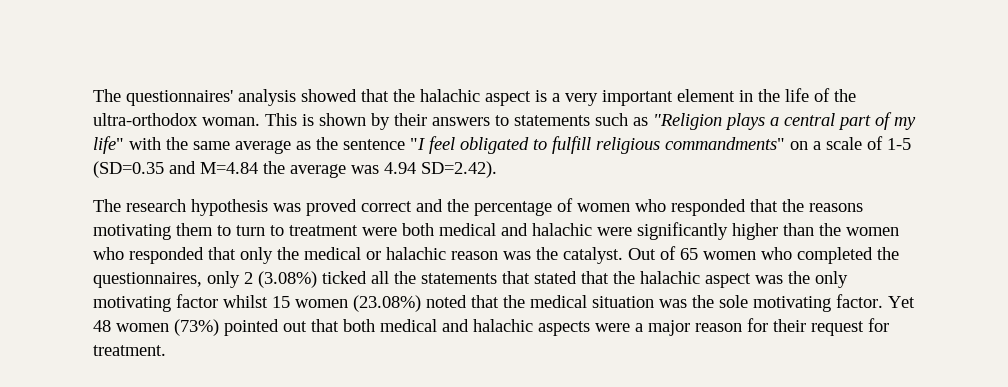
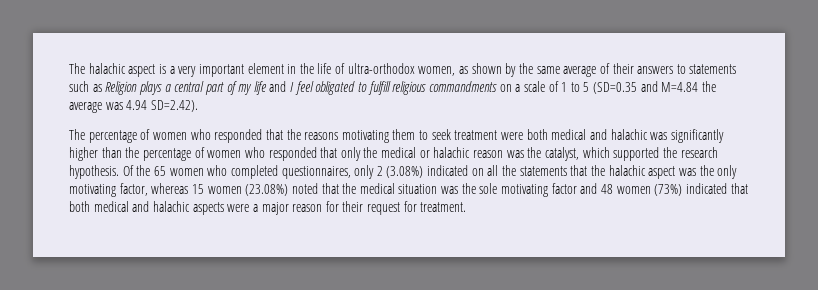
- The questionnaires' analysis showed that the halachic aspect is a very important element in the life of the ultra-orthodox woman. This is shown by their answers to statements such as "Religion plays a central part of my life" with the same average as the sentence "I feel obligated to fulfill religious commandments" on a scale of 1-5 (SD=0.35 and M=4.84 the average was 4.94 SD=2.42).
+ The halachic aspect is a very important element in the life of ultra-orthodox women, as shown by the same average of their answers to statements such as Religion plays a central part of my life and I feel obligated to fulfill religious commandments on a scale of 1 to 5 (SD=0.35 and M=4.84 the average was 4.94 SD=2.42).
- The research hypothesis was proved correct and the percentage of women who responded that the reasons motivating them to turn to treatment were both medical and halachic were significantly higher than the women who responded that only the medical or halachic reason was the catalyst. Out of 65 women who completed the questionnaires, only 2 (3.08%) ticked all the statements that stated that the halachic aspect was the only motivating factor whilst 15 women (23.08%) noted that the medical situation was the sole motivating factor. Yet 48 women (73%) pointed out that both medical and halachic aspects were a major reason for their request for treatment.
+ The percentage of women who responded that the reasons motivating them to seek treatment were both medical and halachic was significantly higher than the percentage of women who responded that only the medical or halachic reason was the catalyst, which supported the research hypothesis. Of the 65 women who completed questionnaires, only 2 (3.08%) indicated on all the statements that the halachic aspect was the only motivating factor, whereas 15 women (23.08%) noted that the medical situation was the sole motivating factor and 48 women (73%) indicated that both medical and halachic aspects were a major reason for their request for treatment.

